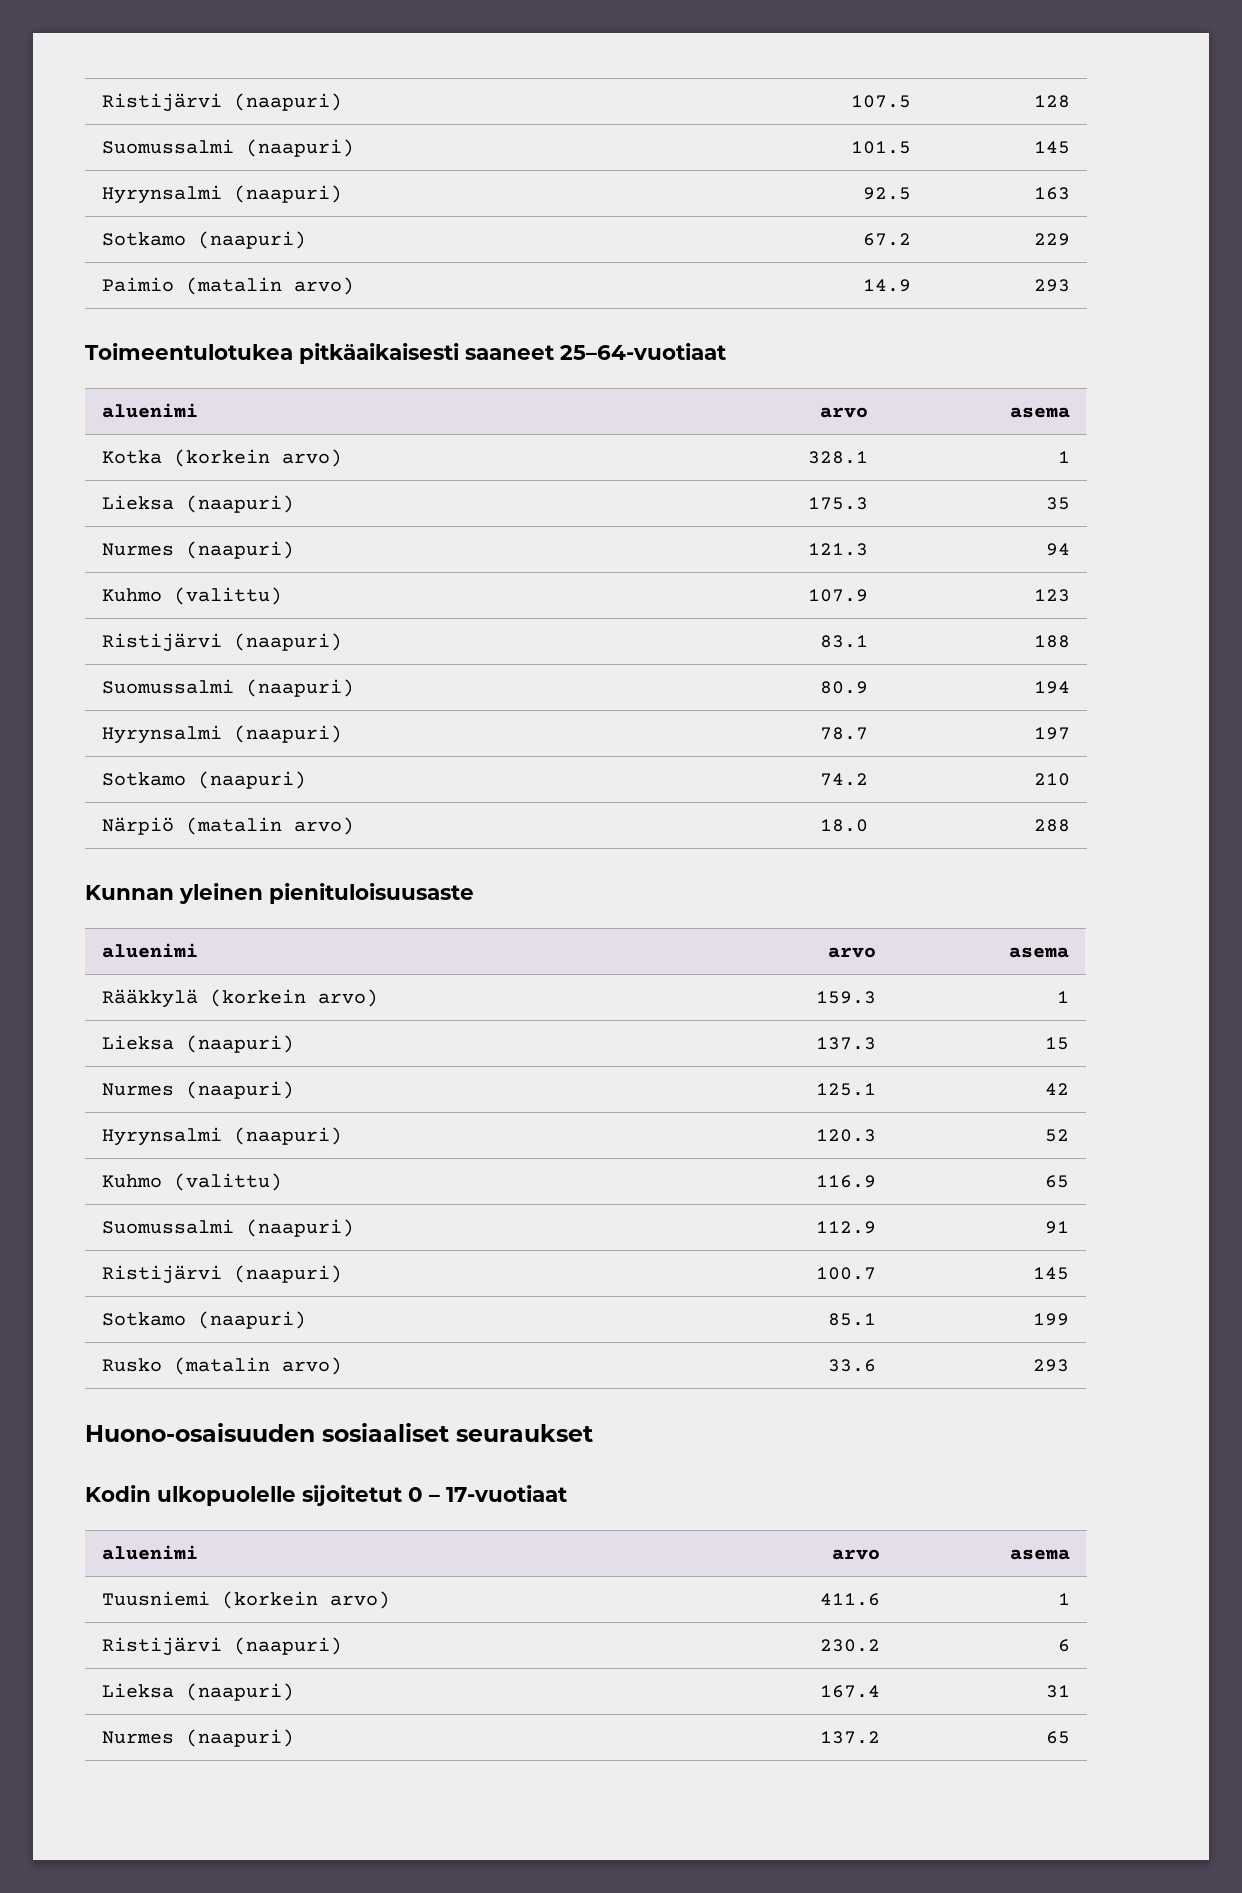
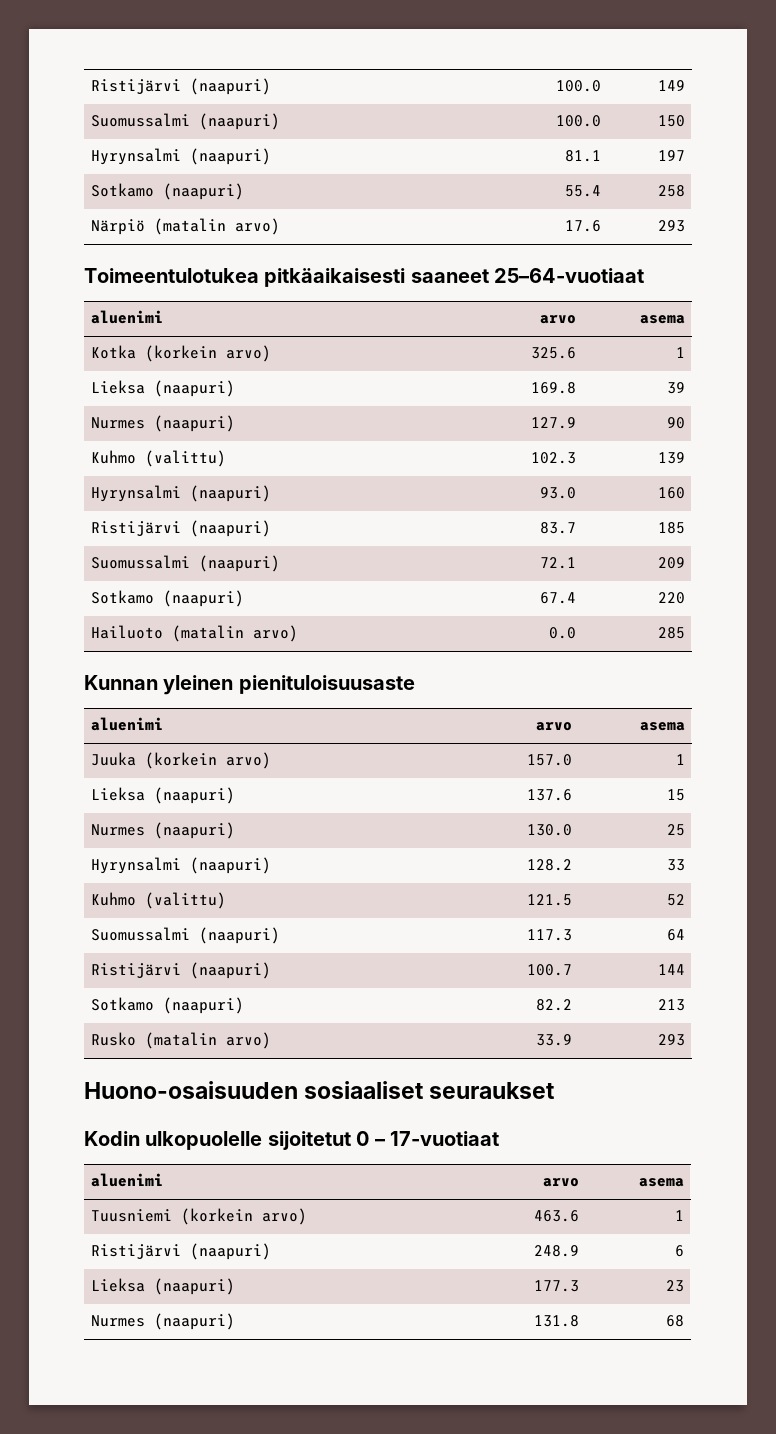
- Ristijärvi (naapuri) | 107.5 | 128
- Suomussalmi (naapuri) | 101.5 | 145
- Hyrynsalmi (naapuri) | 92.5 | 163
- Sotkamo (naapuri) | 67.2 | 229
- Paimio (matalin arvo) | 14.9 | 293
+ Ristijärvi (naapuri) | 100.0 | 149
+ Suomussalmi (naapuri) | 100.0 | 150
+ Hyrynsalmi (naapuri) | 81.1 | 197
+ Sotkamo (naapuri) | 55.4 | 258
+ Närpiö (matalin arvo) | 17.6 | 293
- Kotka (korkein arvo) | 328.1 | 1
- Lieksa (naapuri) | 175.3 | 35
- Nurmes (naapuri) | 121.3 | 94
- Kuhmo (valittu) | 107.9 | 123
- Ristijärvi (naapuri) | 83.1 | 188
- Suomussalmi (naapuri) | 80.9 | 194
- Hyrynsalmi (naapuri) | 78.7 | 197
- Sotkamo (naapuri) | 74.2 | 210
- Närpiö (matalin arvo) | 18.0 | 288
+ Kotka (korkein arvo) | 325.6 | 1
+ Lieksa (naapuri) | 169.8 | 39
+ Nurmes (naapuri) | 127.9 | 90
+ Kuhmo (valittu) | 102.3 | 139
+ Hyrynsalmi (naapuri) | 93.0 | 160
+ Ristijärvi (naapuri) | 83.7 | 185
+ Suomussalmi (naapuri) | 72.1 | 209
+ Sotkamo (naapuri) | 67.4 | 220
+ Hailuoto (matalin arvo) | 0.0 | 285
- Rääkkylä (korkein arvo) | 159.3 | 1
- Lieksa (naapuri) | 137.3 | 15
+ Juuka (korkein arvo) | 157.0 | 1
+ Lieksa (naapuri) | 137.6 | 15
- Nurmes (naapuri) | 125.1 | 42
- Hyrynsalmi (naapuri) | 120.3 | 52
- Kuhmo (valittu) | 116.9 | 65
- Suomussalmi (naapuri) | 112.9 | 91
+ Nurmes (naapuri) | 130.0 | 25
+ Hyrynsalmi (naapuri) | 128.2 | 33
+ Kuhmo (valittu) | 121.5 | 52
+ Suomussalmi (naapuri) | 117.3 | 64
- Ristijärvi (naapuri) | 100.7 | 145
- Sotkamo (naapuri) | 85.1 | 199
+ Ristijärvi (naapuri) | 100.7 | 144
+ Sotkamo (naapuri) | 82.2 | 213
- Rusko (matalin arvo) | 33.6 | 293
+ Rusko (matalin arvo) | 33.9 | 293
- Tuusniemi (korkein arvo) | 411.6 | 1
+ Tuusniemi (korkein arvo) | 463.6 | 1
- Ristijärvi (naapuri) | 230.2 | 6
+ Ristijärvi (naapuri) | 248.9 | 6
- Lieksa (naapuri) | 167.4 | 31
- Nurmes (naapuri) | 137.2 | 65
+ Lieksa (naapuri) | 177.3 | 23
+ Nurmes (naapuri) | 131.8 | 68

